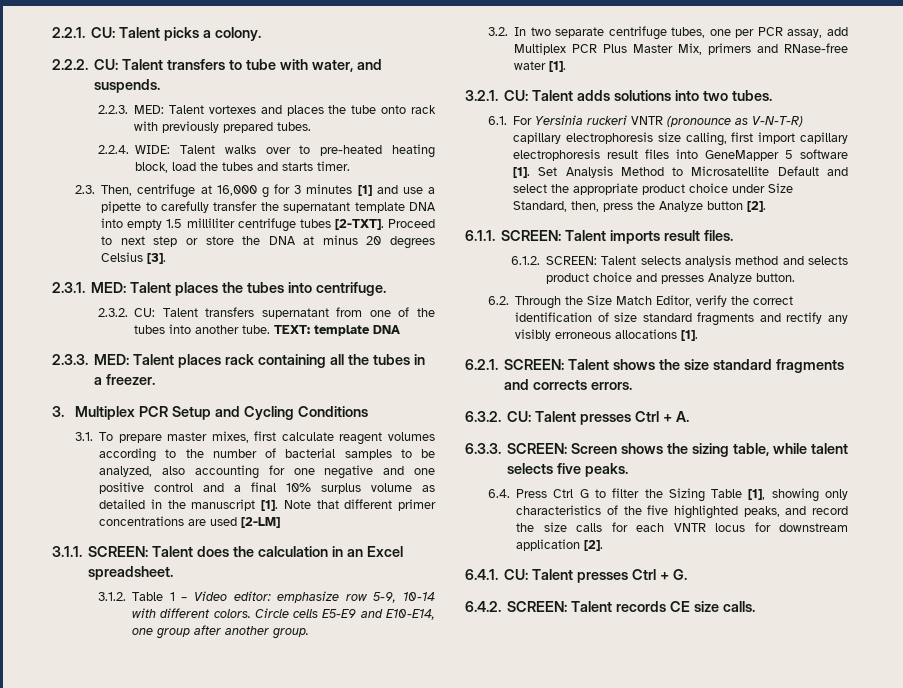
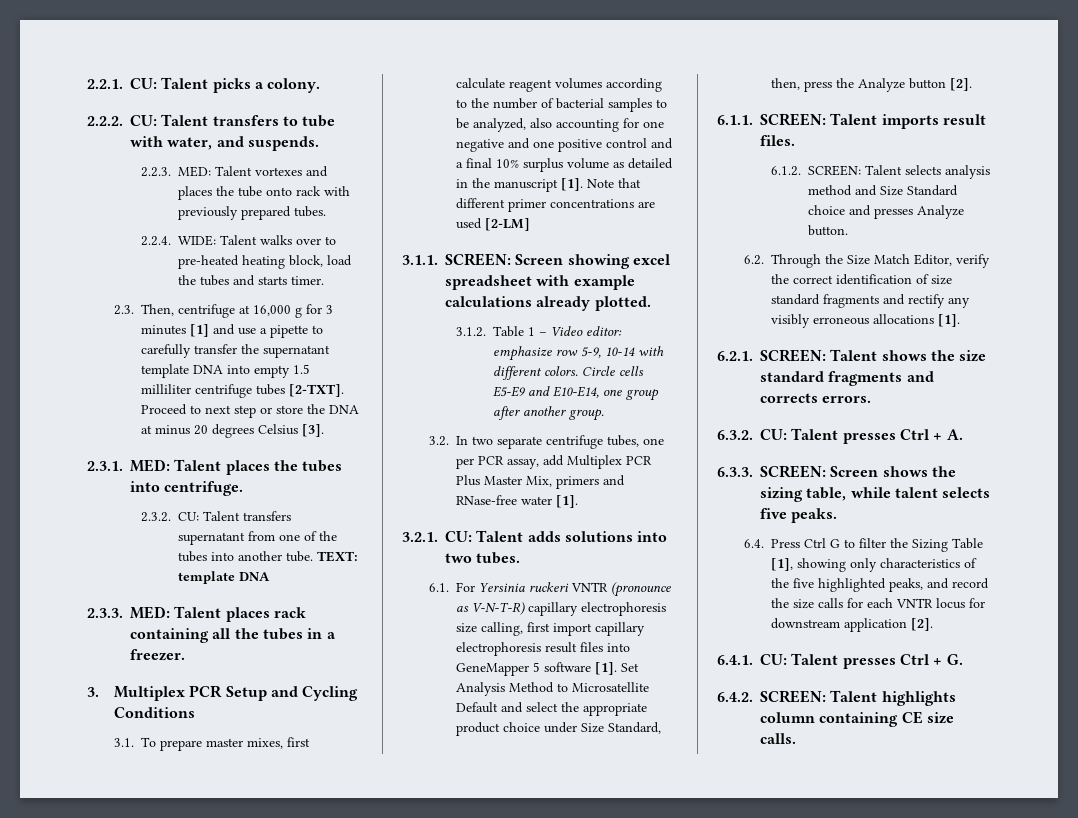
- 3.1.1. SCREEN: Talent does the calculation in an Excel spreadsheet.
+ 3.1.1. SCREEN: Screen showing excel spreadsheet with example calculations already plotted.
- 6.1.2. SCREEN: Talent selects analysis method and selects product choice and presses Analyze button.
+ 6.1.2. SCREEN: Talent selects analysis method and Size Standard choice and presses Analyze button.
- 6.4.2. SCREEN: Talent records CE size calls.
+ 6.4.2. SCREEN: Talent highlights column containing CE size calls.

